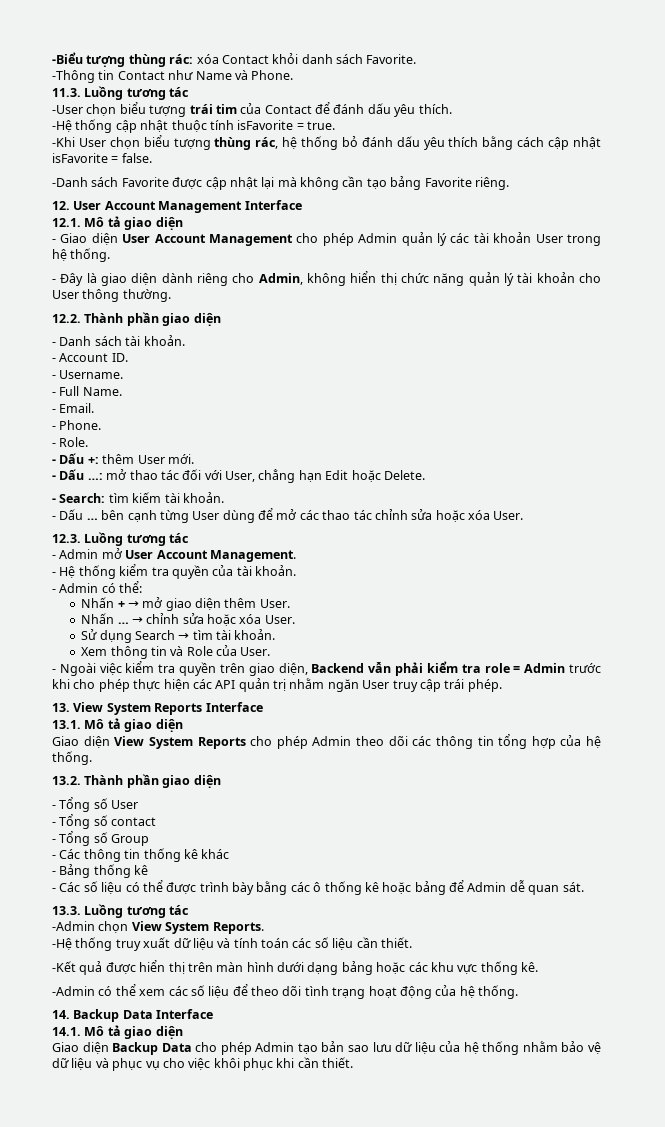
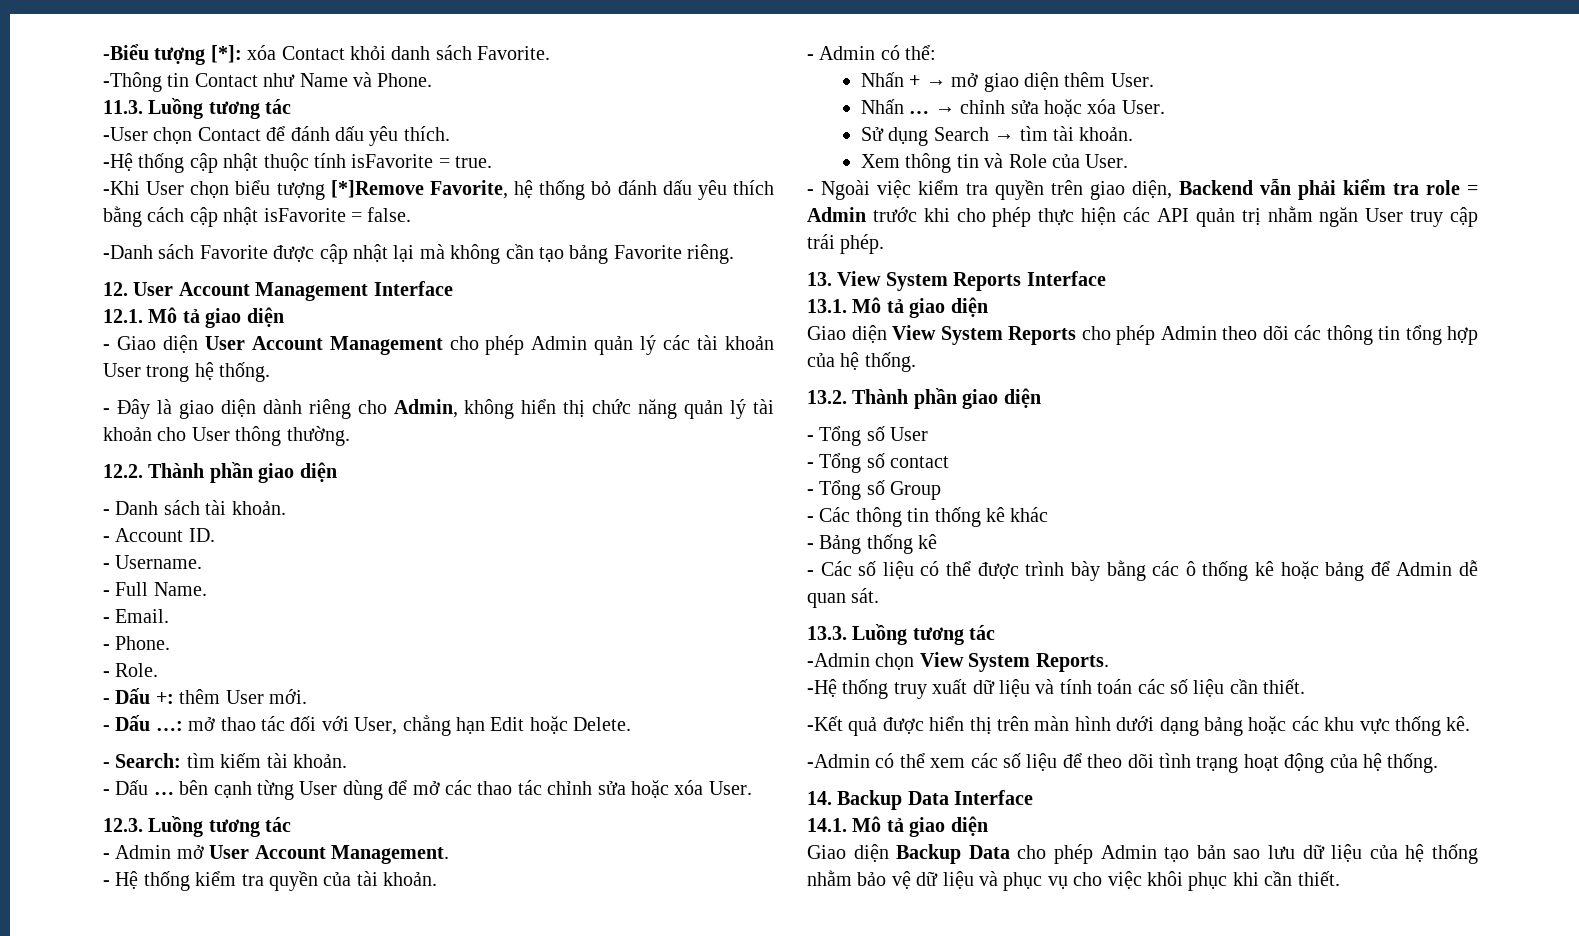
- -Biểu tượng thùng rác: xóa Contact khỏi danh sách Favorite.
+ -Biểu tượng [*]: xóa Contact khỏi danh sách Favorite.
- -User chọn biểu tượng trái tim của Contact để đánh dấu yêu thích.
+ -User chọn Contact để đánh dấu yêu thích.
- -Khi User chọn biểu tượng thùng rác, hệ thống bỏ đánh dấu yêu thích bằng cách cập nhật isFavorite = false.
+ -Khi User chọn biểu tượng [*]Remove Favorite, hệ thống bỏ đánh dấu yêu thích bằng cách cập nhật isFavorite = false.

